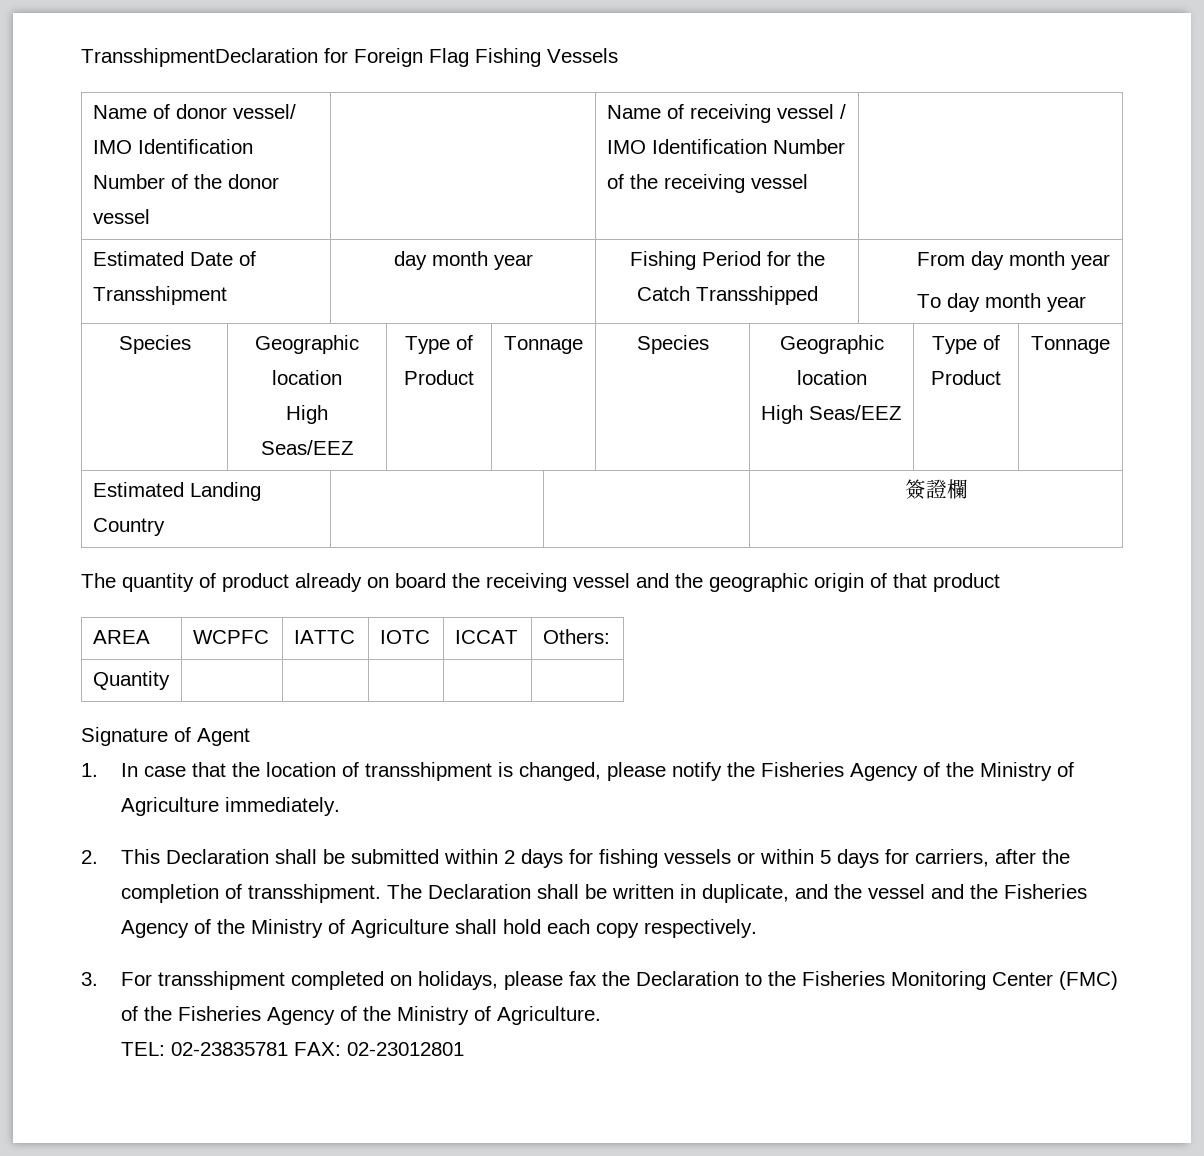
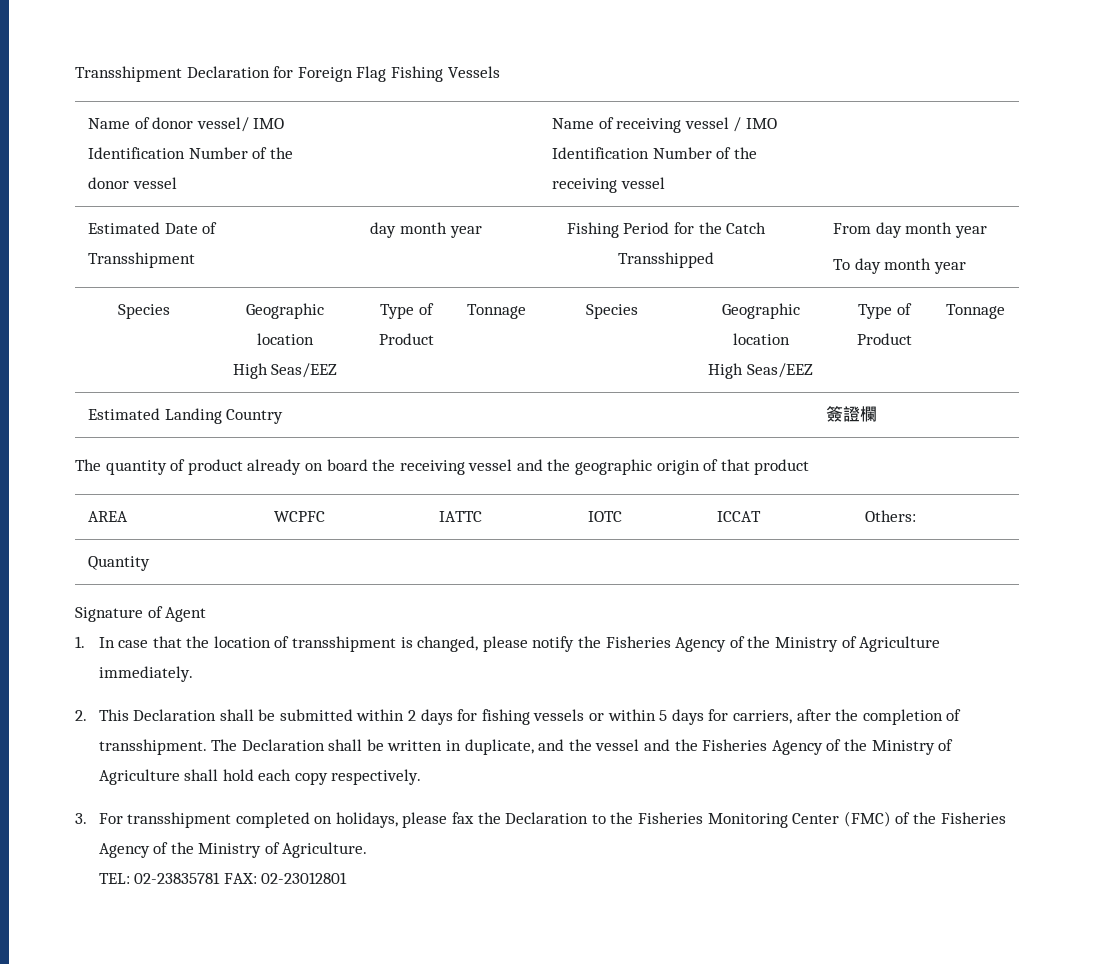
- TransshipmentDeclaration for Foreign Flag Fishing Vessels
+ Transshipment Declaration for Foreign Flag Fishing Vessels

